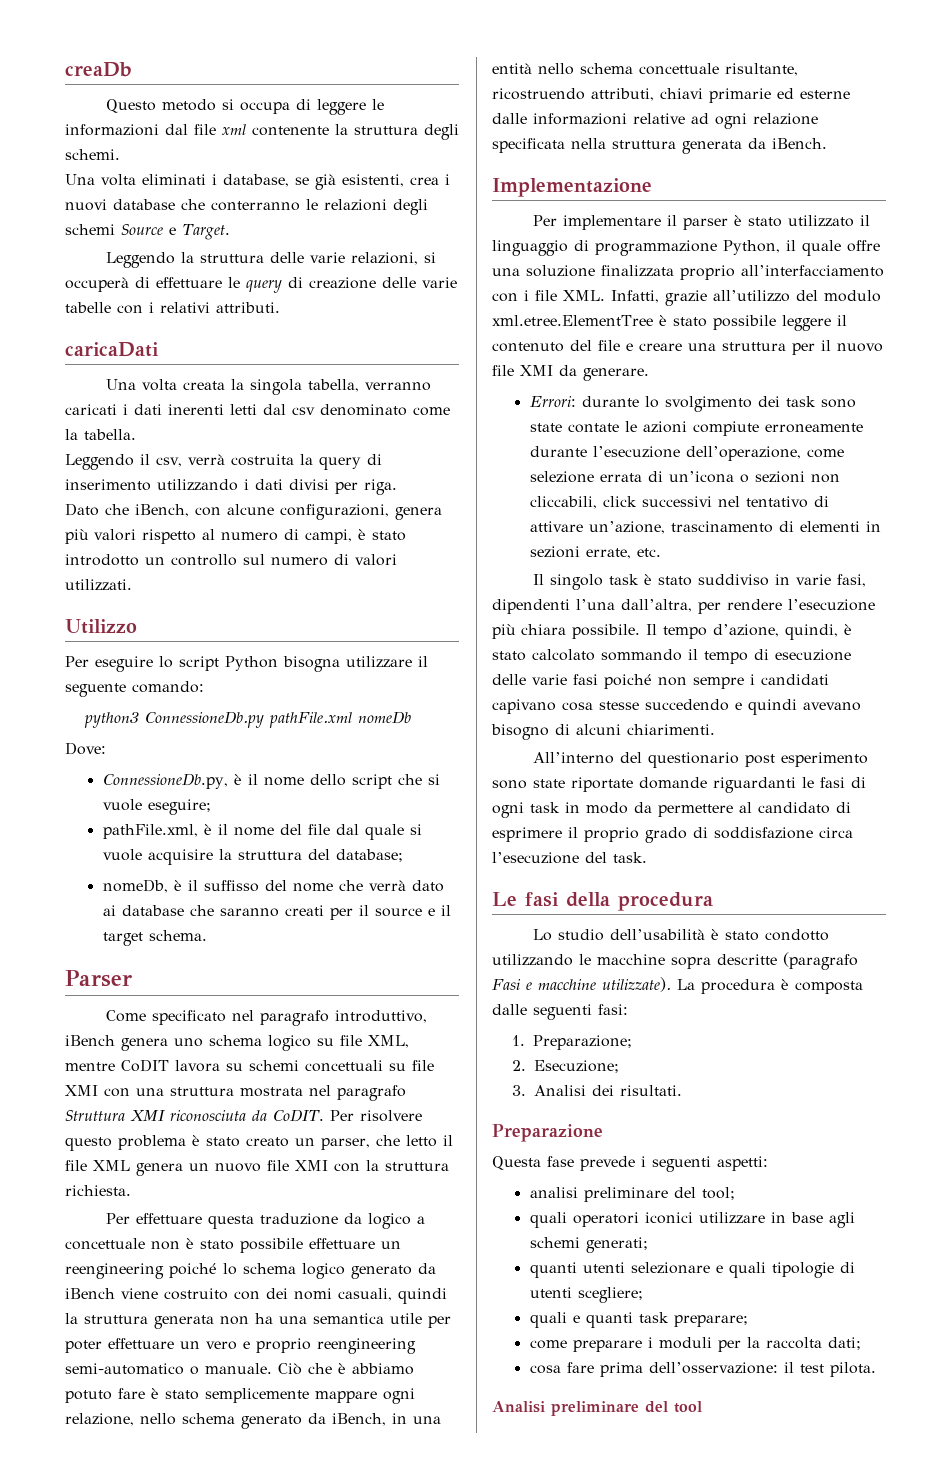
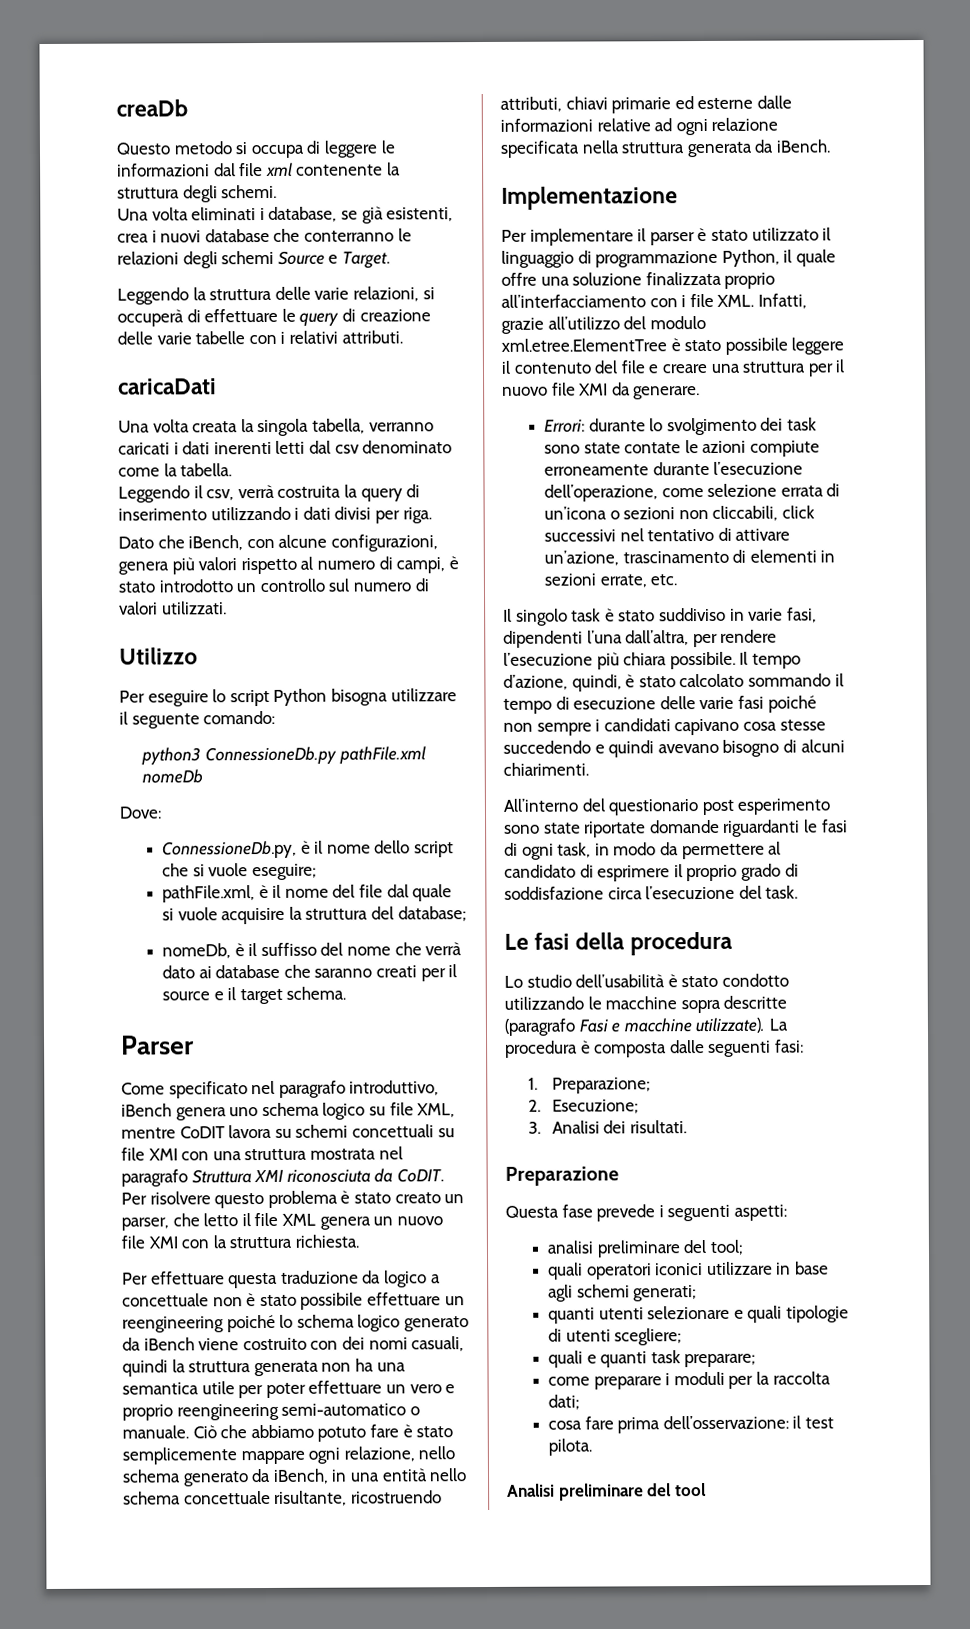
- Ciò che è abbiamo potuto fare è stato semplicemente mappare ogni relazione, nello schema generato da iBench, in una entità nello schema concettuale risultante, ricostruendo attributi, chiavi primarie ed esterne dalle informazioni relative ad ogni relazione specificata nella struttura generata da iBench.
+ Ciò che abbiamo potuto fare è stato semplicemente mappare ogni relazione, nello schema generato da iBench, in una entità nello schema concettuale risultante, ricostruendo attributi, chiavi primarie ed esterne dalle informazioni relative ad ogni relazione specificata nella struttura generata da iBench.
- All’interno del questionario post esperimento sono state riportate domande riguardanti le fasi di ogni task in modo da permettere al candidato di esprimere il proprio grado di soddisfazione circa l’esecuzione del task.
+ All’interno del questionario post esperimento sono state riportate domande riguardanti le fasi di ogni task, in modo da permettere al candidato di esprimere il proprio grado di soddisfazione circa l’esecuzione del task.

